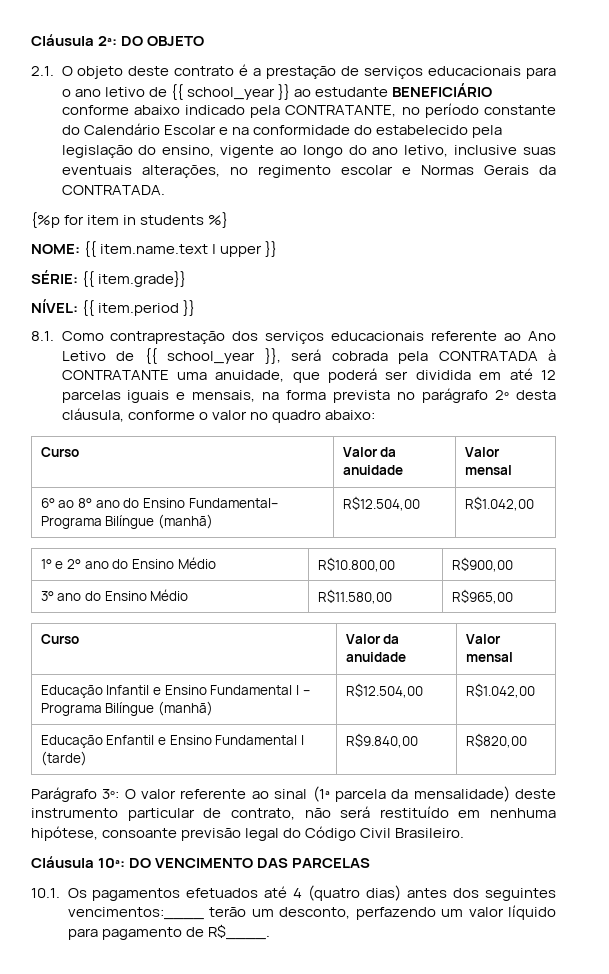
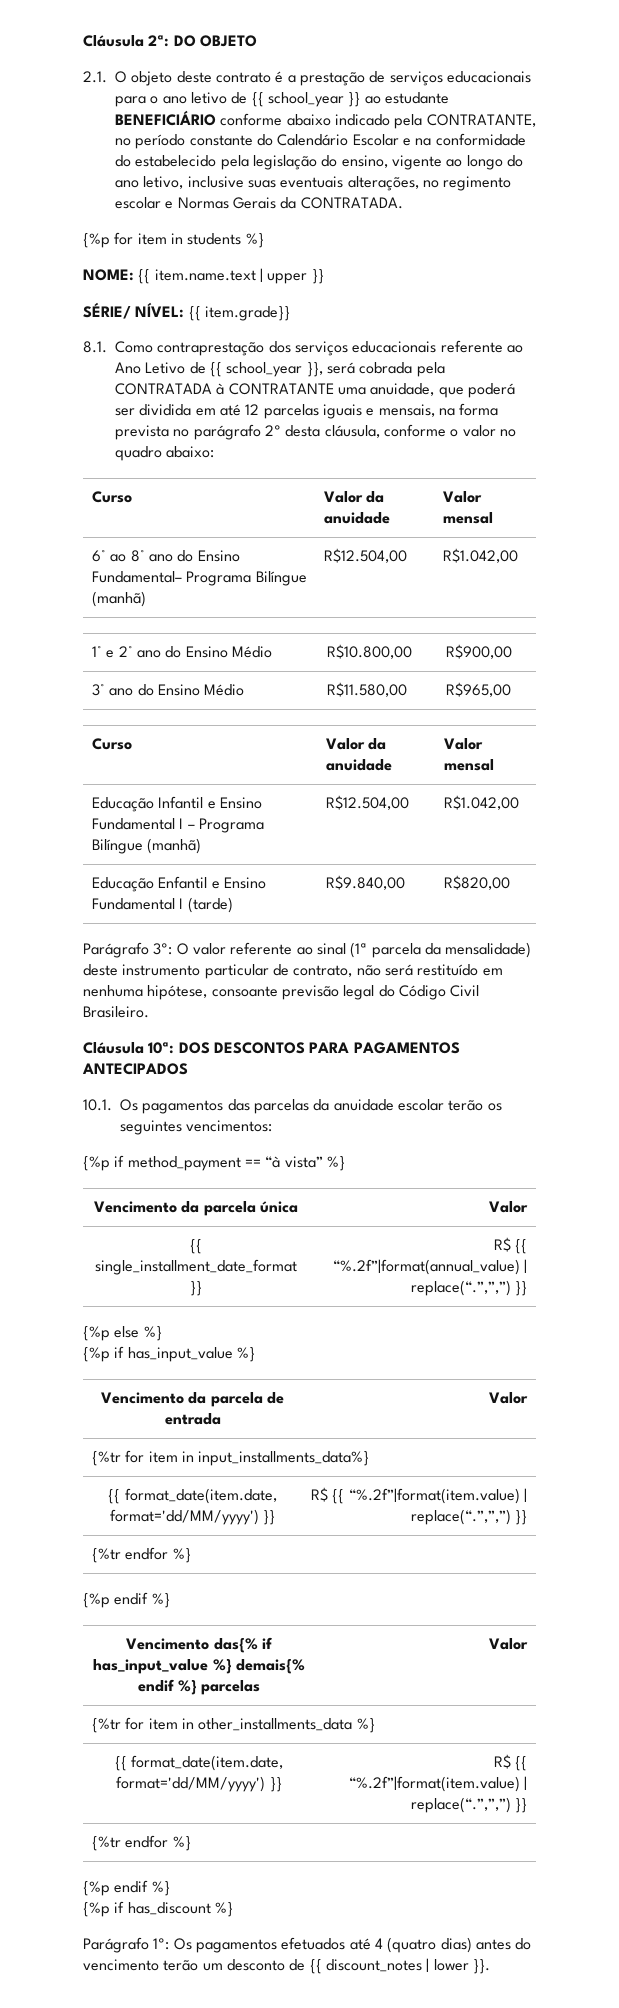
- SÉRIE: {{ item.grade}}
+ SÉRIE/ NÍVEL: {{ item.grade}}
- NÍVEL: {{ item.period }}
- Cláusula 10ª: DO VENCIMENTO DAS PARCELAS
- 10.1. Os pagamentos efetuados até 4 (quatro dias) antes dos seguintes vencimentos:____ terão um desconto, perfazendo um valor líquido para pagamento de R$____.
+ Cláusula 10ª: DOS DESCONTOS PARA PAGAMENTOS ANTECIPADOS
+ 10.1. Os pagamentos das parcelas da anuidade escolar terão os seguintes vencimentos:
+ {%p if method_payment == “à vista” %}
+ Vencimento da parcela única | Valor
+ {{ single_installment_date_format }} | R$ {{ “%.2f”|format(annual_value) | replace(“.”,”,”) }}
+ {%p else %}
+ {%p if has_input_value %}
+ Vencimento da parcela de entrada | Valor
+ {%tr for item in input_installments_data%}
+ {{ format_date(item.date, format='dd/MM/yyyy') }} | R$ {{ “%.2f”|format(item.value) | replace(“.”,”,”) }}
+ {%tr endfor %}
+ {%p endif %}
+ Vencimento das{% if has_input_value %} demais{% endif %} parcelas | Valor
+ {%tr for item in other_installments_data %}
+ {{ format_date(item.date, format='dd/MM/yyyy') }} | R$ {{ “%.2f”|format(item.value) | replace(“.”,”,”) }}
+ {%tr endfor %}
+ {%p endif %}
+ {%p if has_discount %}
+ Parágrafo 1º: Os pagamentos efetuados até 4 (quatro dias) antes do vencimento terão um desconto de {{ discount_notes | lower }}.

